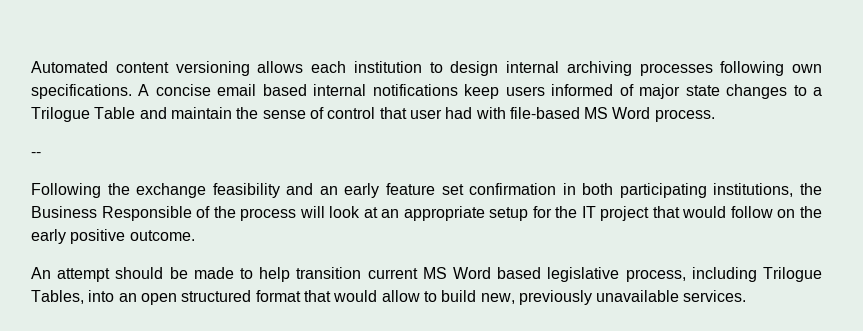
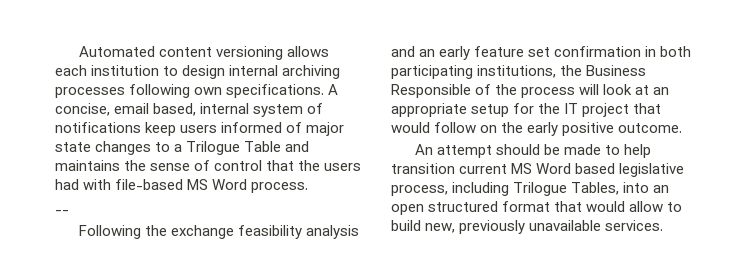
- A concise email based internal notifications keep users informed of major state changes to a Trilogue Table and maintain the sense of control that user had with file-based MS Word process.
+ A concise, email based, internal system of notifications keep users informed of major state changes to a Trilogue Table and maintains the sense of control that the users had with file-based MS Word process.
- Following the exchange feasibility and an early feature set confirmation in both participating institutions, the Business Responsible of the process will look at an appropriate setup for the IT project that would follow on the early positive outcome.
+ Following the exchange feasibility analysis and an early feature set confirmation in both participating institutions, the Business Responsible of the process will look at an appropriate setup for the IT project that would follow on the early positive outcome.

